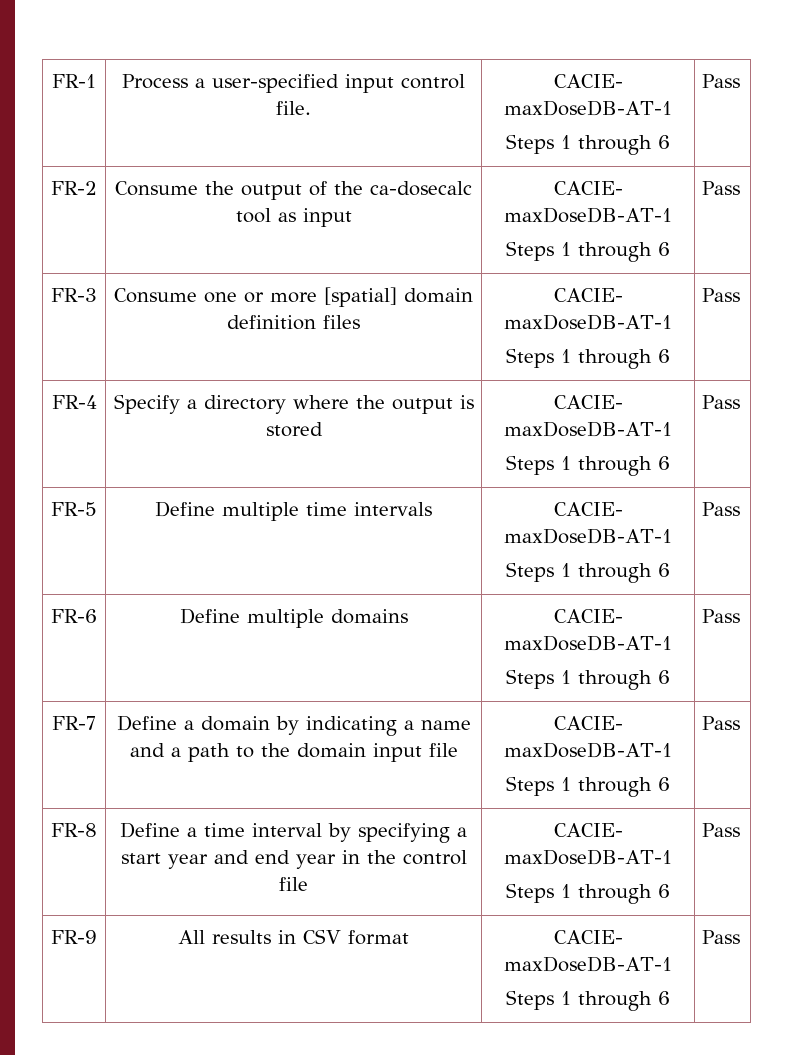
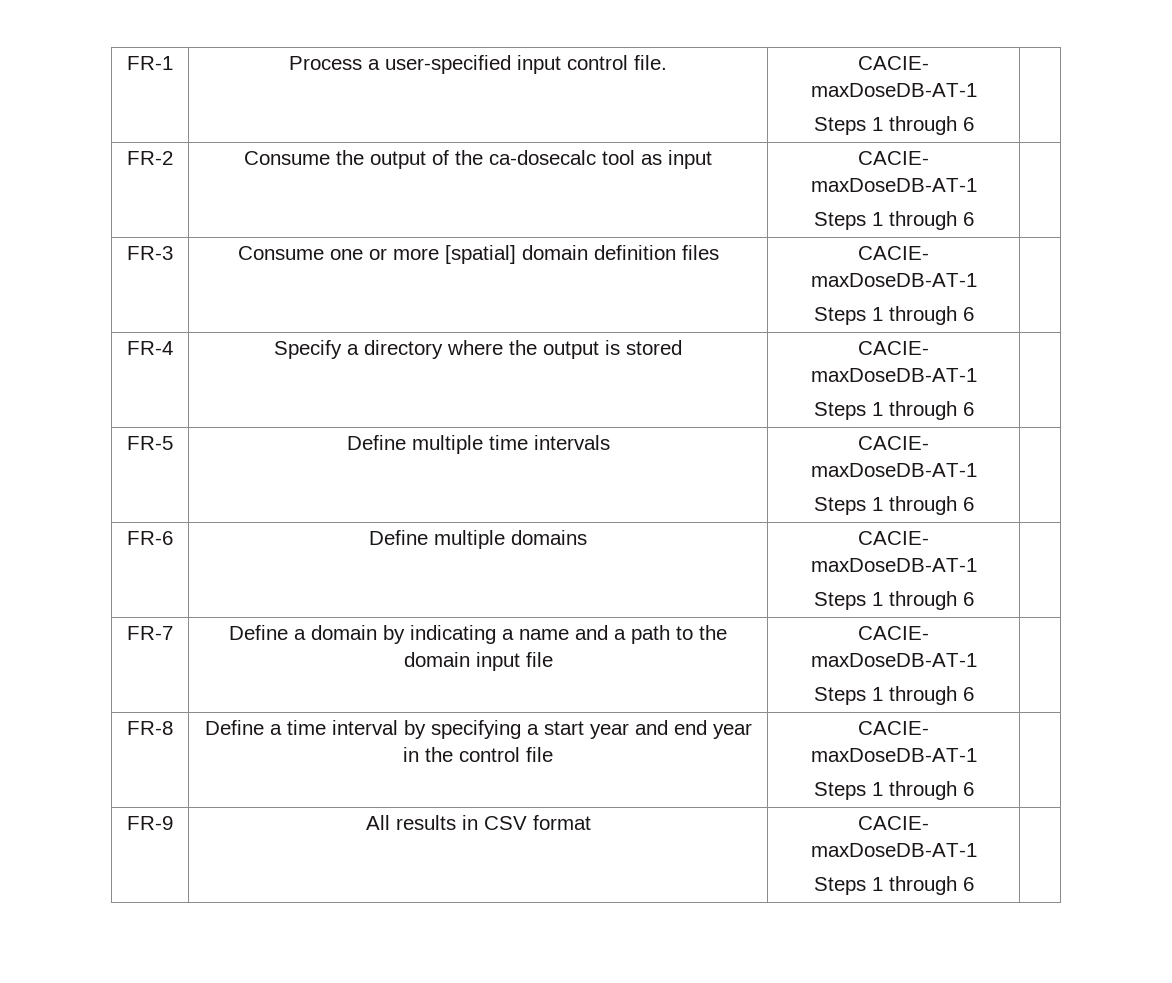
  FR-1 | Process a user-specified input control file. | CACIE- maxDoseDB-AT-1
- Steps 1 through 6 | Pass
+ Steps 1 through 6 |
  FR-2 | Consume the output of the ca-dosecalc tool as input | CACIE- maxDoseDB-AT-1
- Steps 1 through 6 | Pass
+ Steps 1 through 6 |
  FR-3 | Consume one or more [spatial] domain definition files | CACIE- maxDoseDB-AT-1
- Steps 1 through 6 | Pass
+ Steps 1 through 6 |
  FR-4 | Specify a directory where the output is stored | CACIE- maxDoseDB-AT-1
- Steps 1 through 6 | Pass
+ Steps 1 through 6 |
  FR-5 | Define multiple time intervals | CACIE- maxDoseDB-AT-1
- Steps 1 through 6 | Pass
+ Steps 1 through 6 |
  FR-6 | Define multiple domains | CACIE- maxDoseDB-AT-1
- Steps 1 through 6 | Pass
+ Steps 1 through 6 |
  FR-7 | Define a domain by indicating a name and a path to the domain input file | CACIE- maxDoseDB-AT-1
- Steps 1 through 6 | Pass
+ Steps 1 through 6 |
  FR-8 | Define a time interval by specifying a start year and end year in the control file | CACIE- maxDoseDB-AT-1
- Steps 1 through 6 | Pass
+ Steps 1 through 6 |
  FR-9 | All results in CSV format | CACIE- maxDoseDB-AT-1
- Steps 1 through 6 | Pass
+ Steps 1 through 6 |

